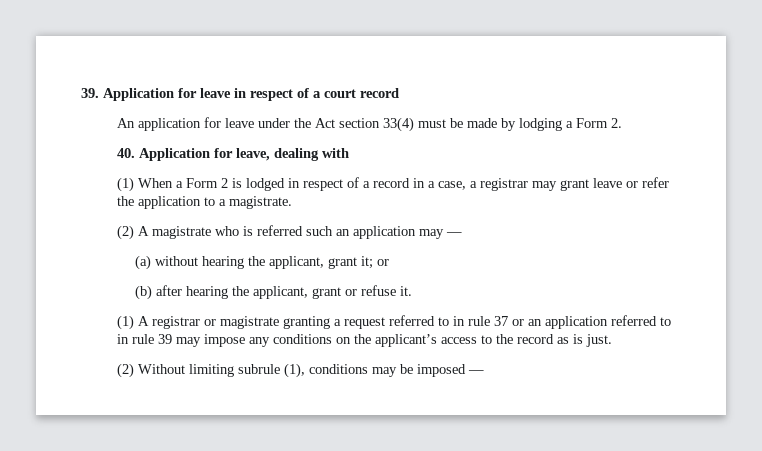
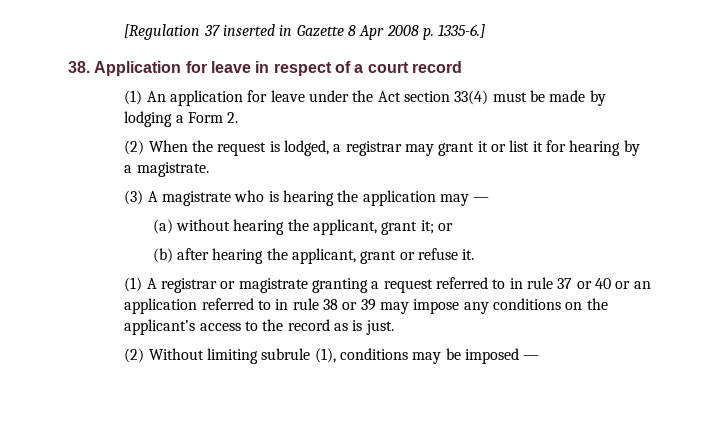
- 39. Application for leave in respect of a court record
+ [Regulation 37 inserted in Gazette 8 Apr 2008 p. 1335-6.]
+ 38. Application for leave in respect of a court record
- An application for leave under the Act section 33(4) must be made by lodging a Form 2.
+ (1) An application for leave under the Act section 33(4) must be made by lodging a Form 2.
- 40. Application for leave, dealing with
- (1) When a Form 2 is lodged in respect of a record in a case, a registrar may grant leave or refer the application to a magistrate.
+ (2) When the request is lodged, a registrar may grant it or list it for hearing by a magistrate.
- (2) A magistrate who is referred such an application may —
+ (3) A magistrate who is hearing the application may —
- (1) A registrar or magistrate granting a request referred to in rule 37 or an application referred to in rule 39 may impose any conditions on the applicant’s access to the record as is just.
+ (1) A registrar or magistrate granting a request referred to in rule 37 or 40 or an application referred to in rule 38 or 39 may impose any conditions on the applicant’s access to the record as is just.

